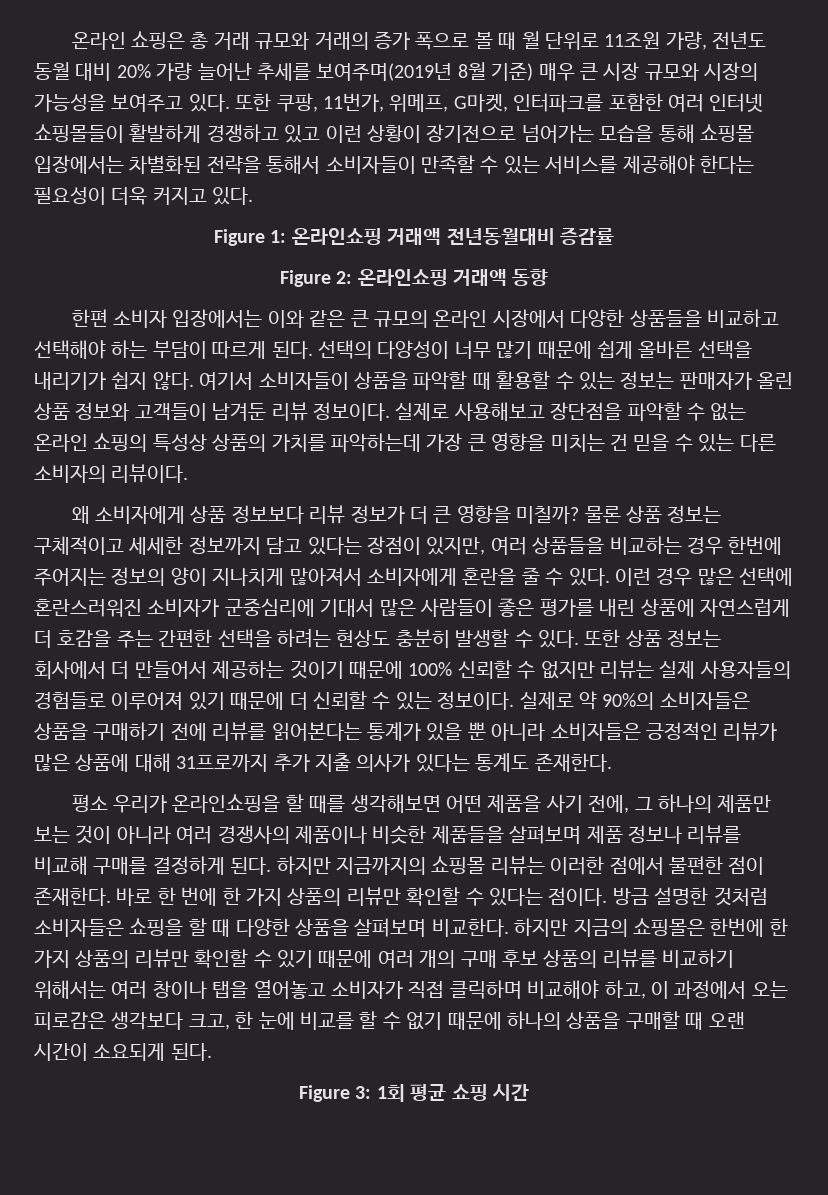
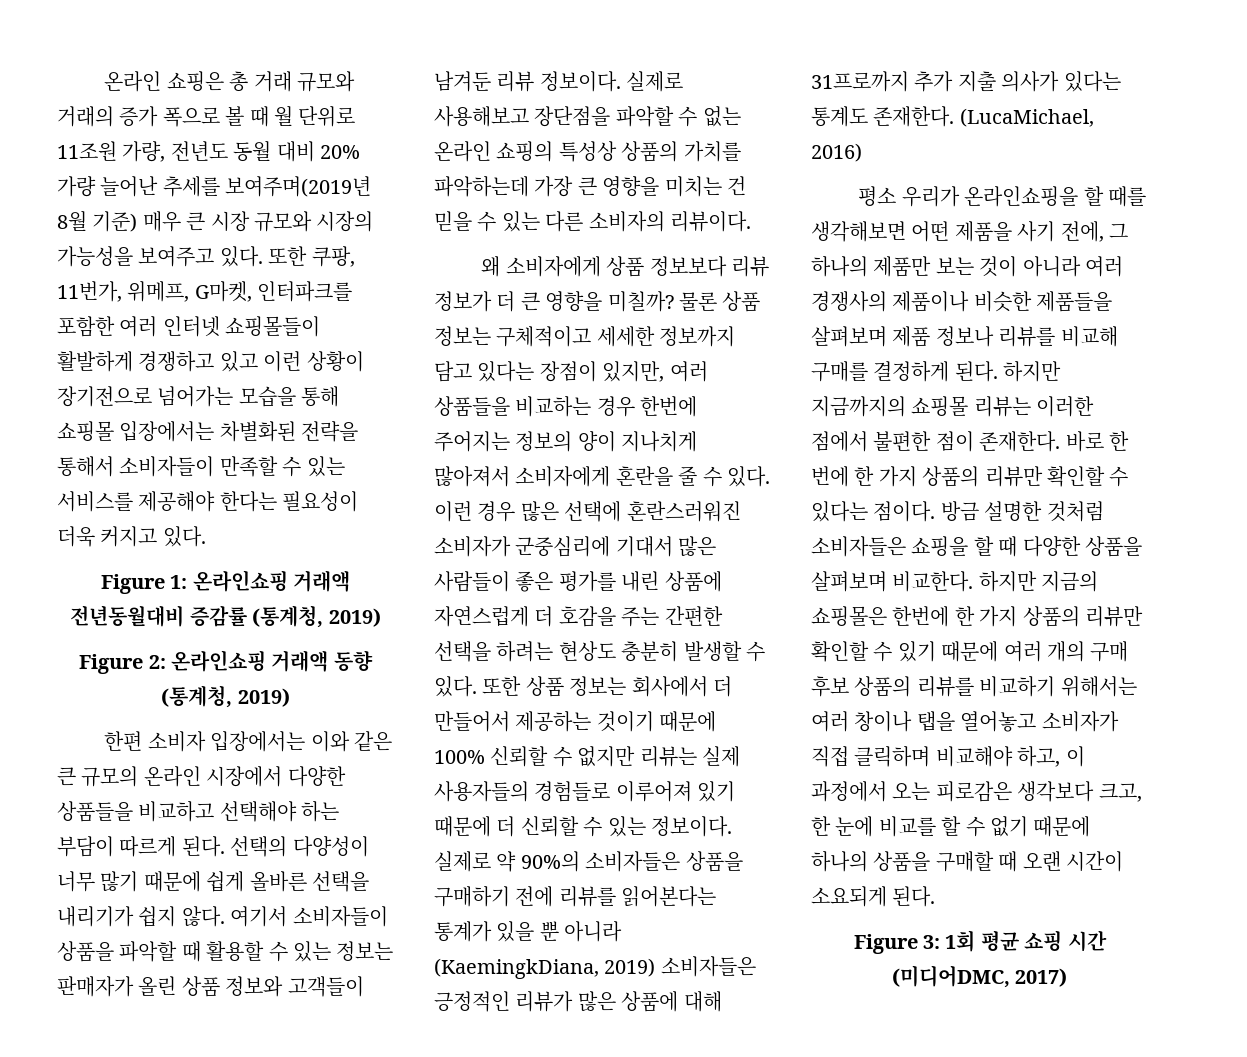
- Figure 1: 온라인쇼핑 거래액 전년동월대비 증감률
+ Figure 1: 온라인쇼핑 거래액 전년동월대비 증감률 (통계청, 2019)
- Figure 2: 온라인쇼핑 거래액 동향
+ Figure 2: 온라인쇼핑 거래액 동향 (통계청, 2019)
- 실제로 약 90%의 소비자들은 상품을 구매하기 전에 리뷰를 읽어본다는 통계가 있을 뿐 아니라 소비자들은 긍정적인 리뷰가 많은 상품에 대해 31프로까지 추가 지출 의사가 있다는 통계도 존재한다.
+ 실제로 약 90%의 소비자들은 상품을 구매하기 전에 리뷰를 읽어본다는 통계가 있을 뿐 아니라 (KaemingkDiana, 2019) 소비자들은 긍정적인 리뷰가 많은 상품에 대해 31프로까지 추가 지출 의사가 있다는 통계도 존재한다. (LucaMichael, 2016)
- Figure 3: 1회 평균 쇼핑 시간
+ Figure 3: 1회 평균 쇼핑 시간 (미디어DMC, 2017)

